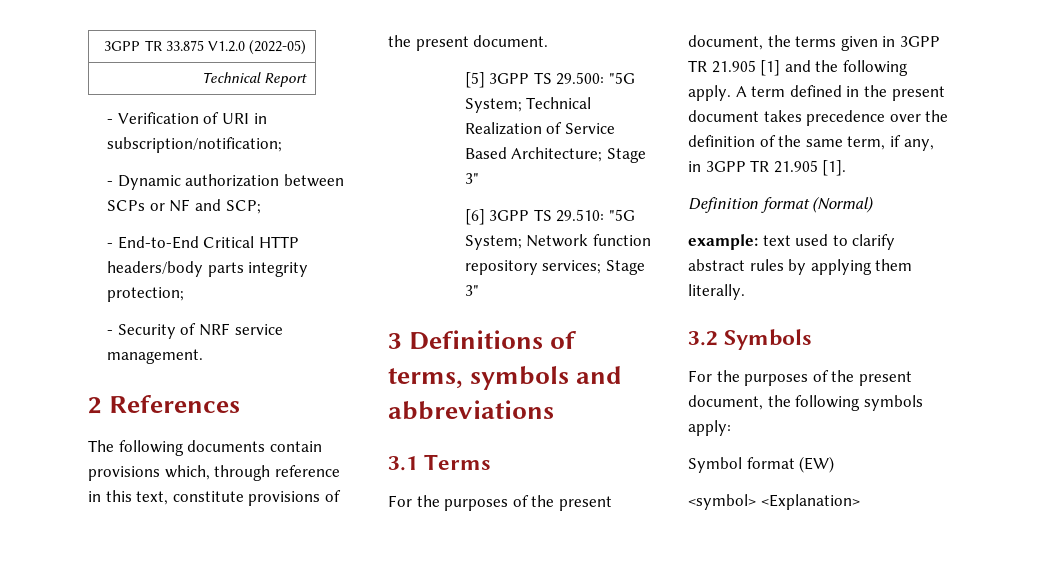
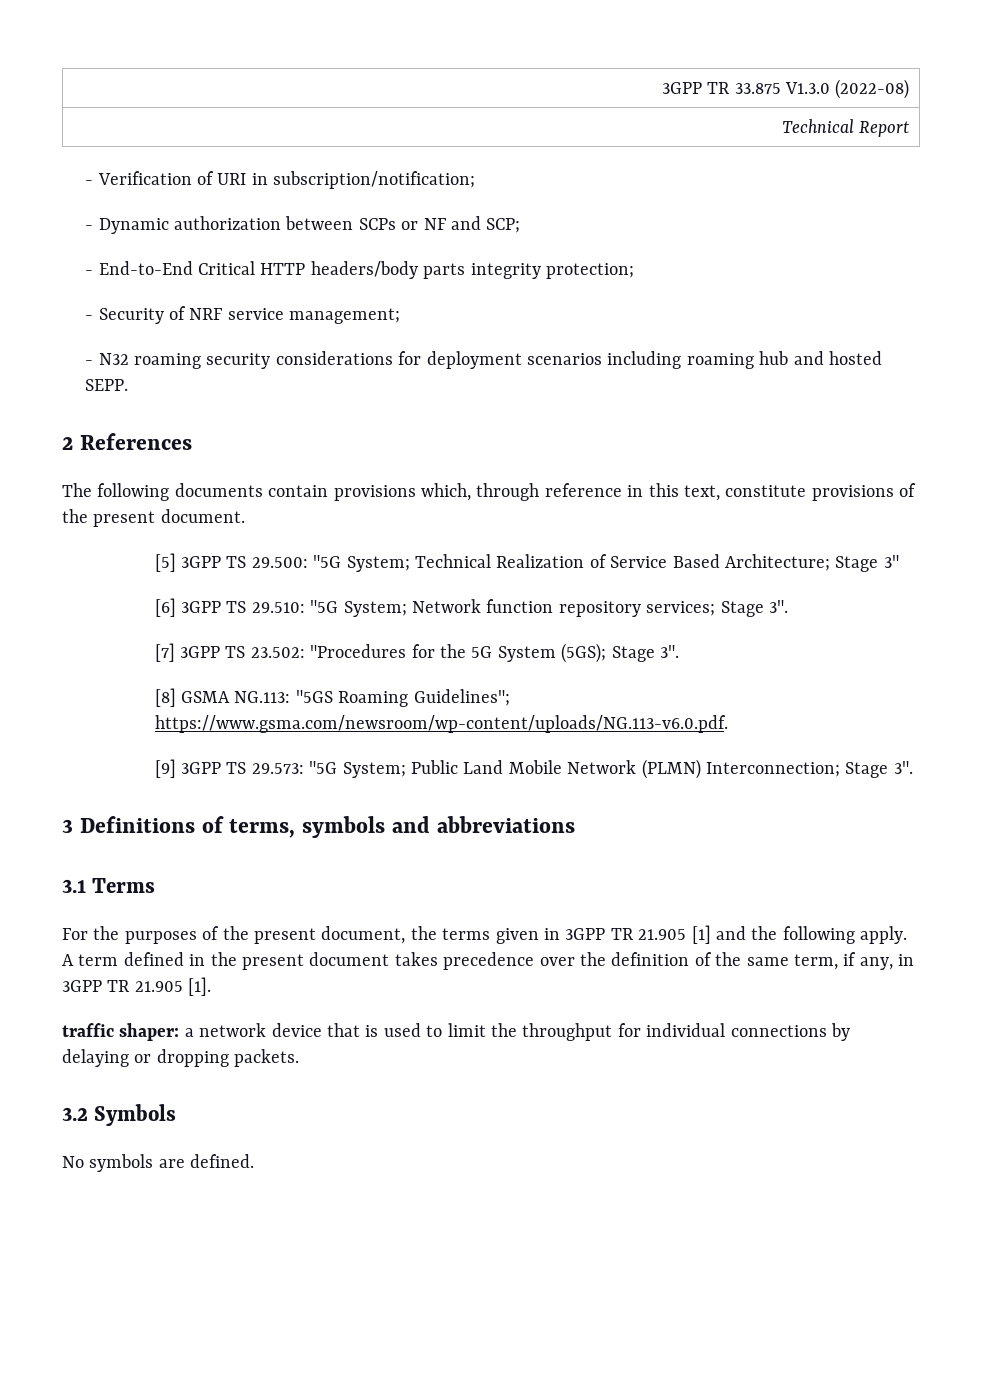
- 3GPP TR 33.875 V1.2.0 (2022-05)
+ 3GPP TR 33.875 V1.3.0 (2022-08)
- - Security of NRF service management.
+ - Security of NRF service management;
+ - N32 roaming security considerations for deployment scenarios including roaming hub and hosted SEPP.
- [6] 3GPP TS 29.510: "5G System; Network function repository services; Stage 3"
+ [6] 3GPP TS 29.510: "5G System; Network function repository services; Stage 3".
+ [7] 3GPP TS 23.502: "Procedures for the 5G System (5GS); Stage 3".
+ [8] GSMA NG.113: "5GS Roaming Guidelines"; https://www.gsma.com/newsroom/wp-content/uploads/NG.113-v6.0.pdf.
+ [9] 3GPP TS 29.573: "5G System; Public Land Mobile Network (PLMN) Interconnection; Stage 3".
- Definition format (Normal)
- example: text used to clarify abstract rules by applying them literally.
+ traffic shaper: a network device that is used to limit the throughput for individual connections by delaying or dropping packets.
  3.2 Symbols
- For the purposes of the present document, the following symbols apply:
- Symbol format (EW)
- <symbol> <Explanation>
+ No symbols are defined.

